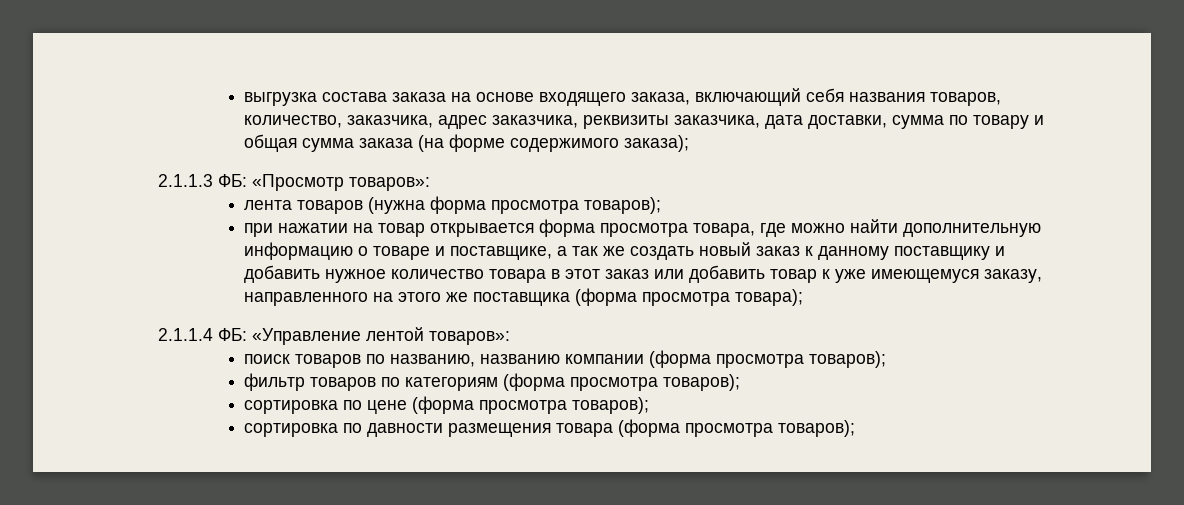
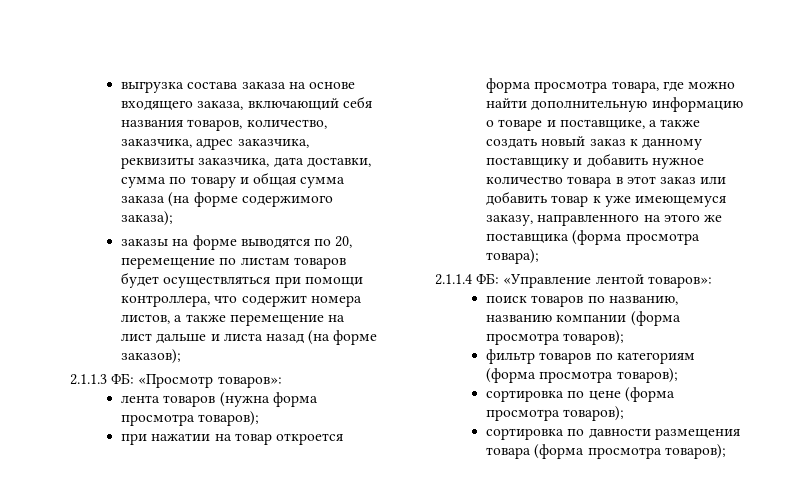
+ заказы на форме выводятся по 20, перемещение по листам товаров будет осуществляться при помощи контроллера, что содержит номера листов, а также перемещение на лист дальше и листа назад (на форме заказов);
- при нажатии на товар открывается форма просмотра товара, где можно найти дополнительную информацию о товаре и поставщике, а так же создать новый заказ к данному поставщику и добавить нужное количество товара в этот заказ или добавить товар к уже имеющемуся заказу, направленного на этого же поставщика (форма просмотра товара);
+ при нажатии на товар откроется форма просмотра товара, где можно найти дополнительную информацию о товаре и поставщике, а также создать новый заказ к данному поставщику и добавить нужное количество товара в этот заказ или добавить товар к уже имеющемуся заказу, направленного на этого же поставщика (форма просмотра товара);

